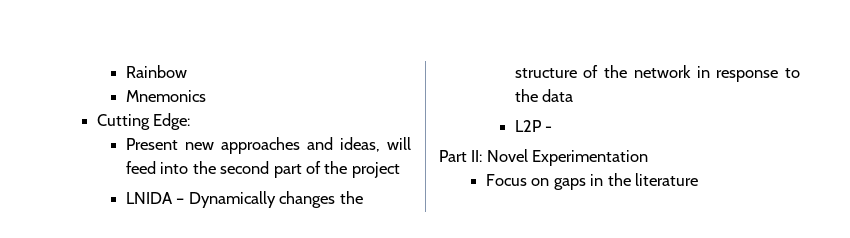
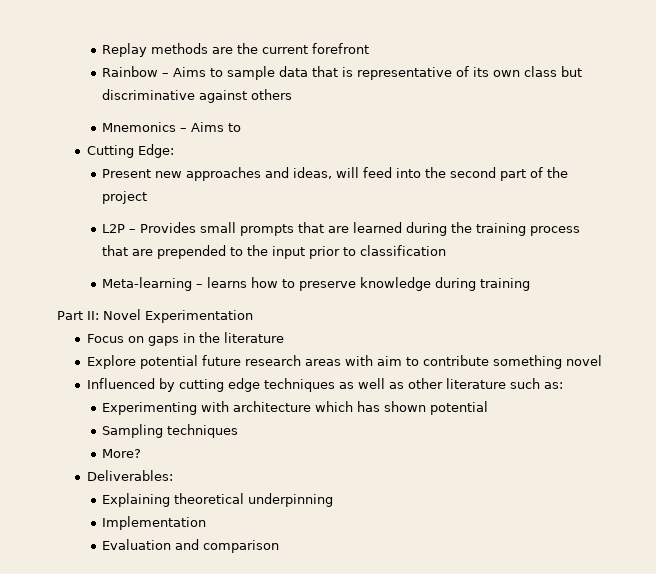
- Rainbow
- Mnemonics
+ Replay methods are the current forefront
+ Rainbow – Aims to sample data that is representative of its own class but discriminative against others
+ Mnemonics – Aims to
- LNIDA – Dynamically changes the structure of the network in response to the data
- L2P -
+ L2P – Provides small prompts that are learned during the training process that are prepended to the input prior to classification
+ Meta-learning – learns how to preserve knowledge during training
+ Explore potential future research areas with aim to contribute something novel
+ Influenced by cutting edge techniques as well as other literature such as:
+ Experimenting with architecture which has shown potential
+ Sampling techniques
+ More?
+ Deliverables:
+ Explaining theoretical underpinning
+ Implementation
+ Evaluation and comparison

